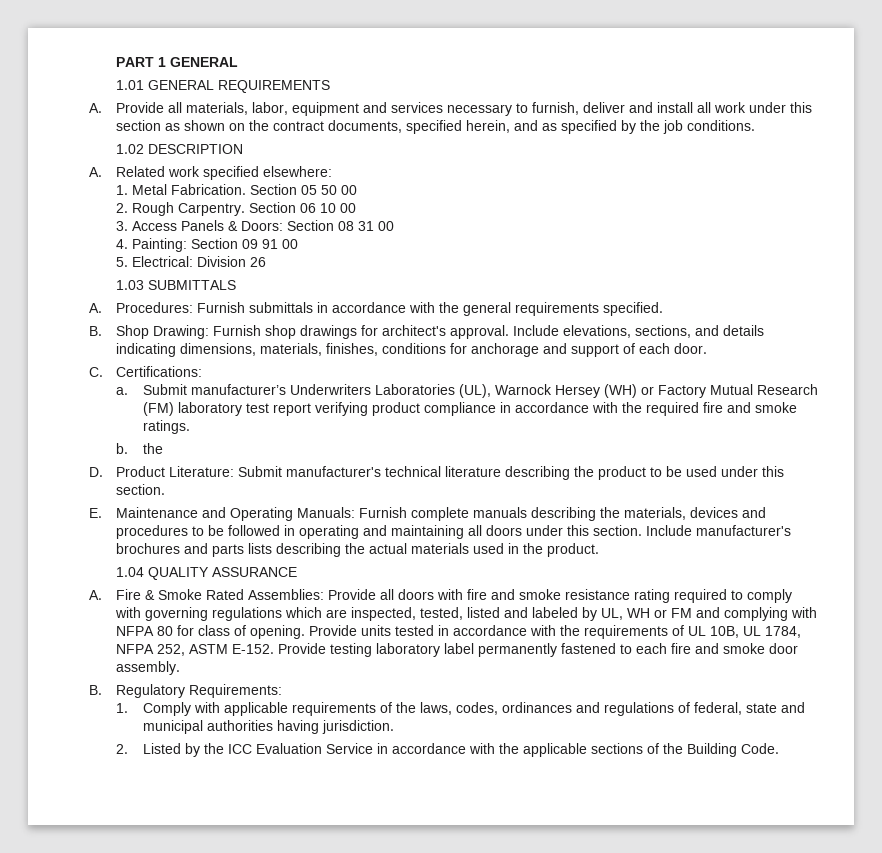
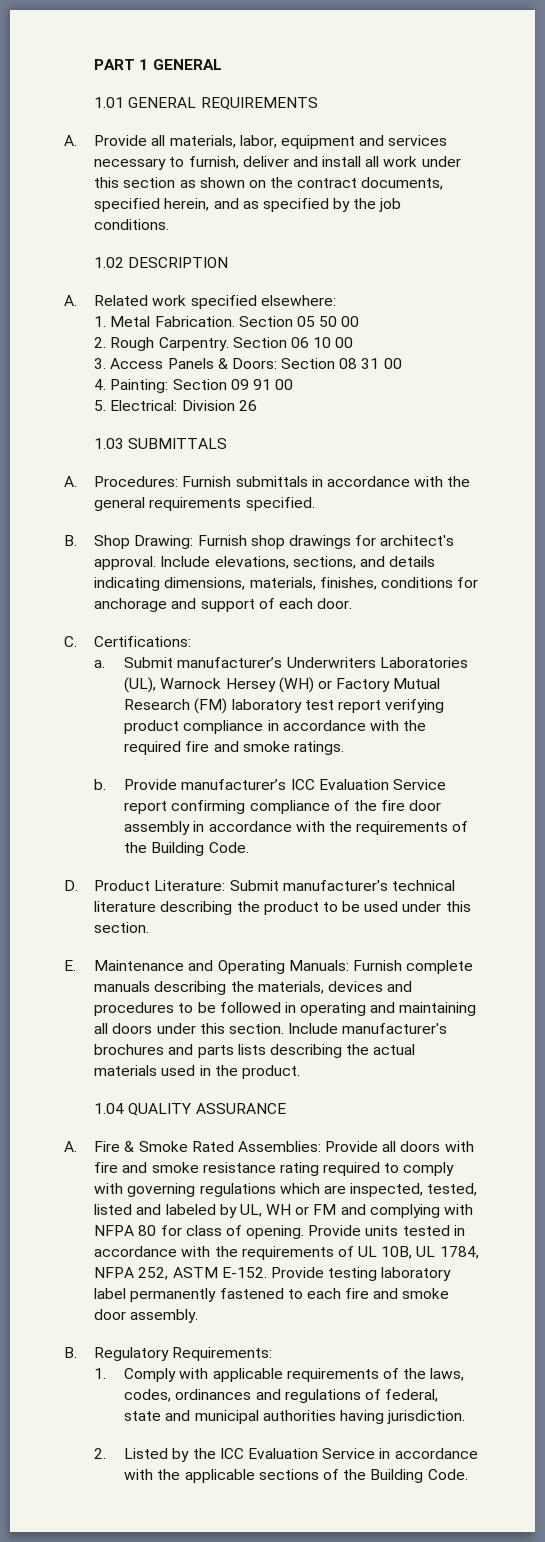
- b. the
+ b. Provide manufacturer’s ICC Evaluation Service report confirming compliance of the fire door assembly in accordance with the requirements of the Building Code.

